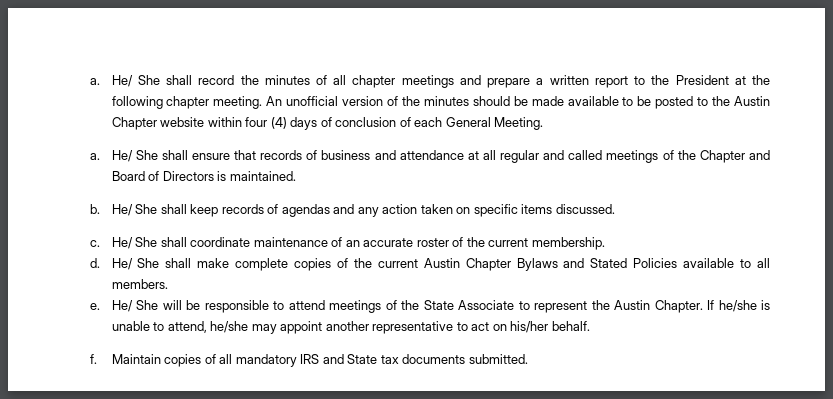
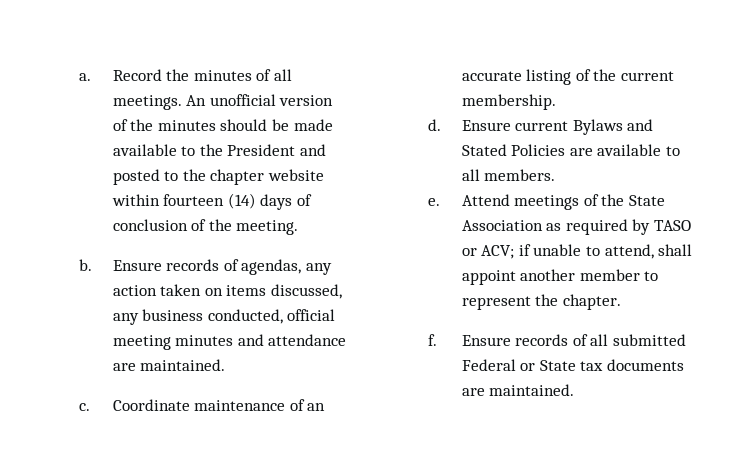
- a. He/ She shall record the minutes of all chapter meetings and prepare a written report to the President at the following chapter meeting.
+ a. Record the minutes of all meetings.
- An unofficial version of the minutes should be made available to be posted to the Austin Chapter website within four (4) days of conclusion of each General Meeting.
- a. He/ She shall ensure that records of business and attendance at all regular and called meetings of the Chapter and Board of Directors is maintained.
- b. He/ She shall keep records of agendas and any action taken on specific items discussed.
- c. He/ She shall coordinate maintenance of an accurate roster of the current membership.
+ An unofficial version of the minutes should be made available to the President and posted to the chapter website within fourteen (14) days of conclusion of the meeting.
+ b. Ensure records of agendas, any action taken on items discussed, any business conducted, official meeting minutes and attendance are maintained.
+ c. Coordinate maintenance of an accurate listing of the current membership.
- He/ She shall make complete copies of the current Austin Chapter Bylaws and Stated Policies available to all members.
+ Ensure current Bylaws and Stated Policies are available to all members.
- He/ She will be responsible to attend meetings of the State Associate to represent the Austin Chapter. If he/she is unable to attend, he/she may appoint another representative to act on his/her behalf.
- f. Maintain copies of all mandatory IRS and State tax documents submitted.
+ Attend meetings of the State Association as required by TASO or ACV; if unable to attend, shall appoint another member to represent the chapter.
+ f. Ensure records of all submitted Federal or State tax documents are maintained.

